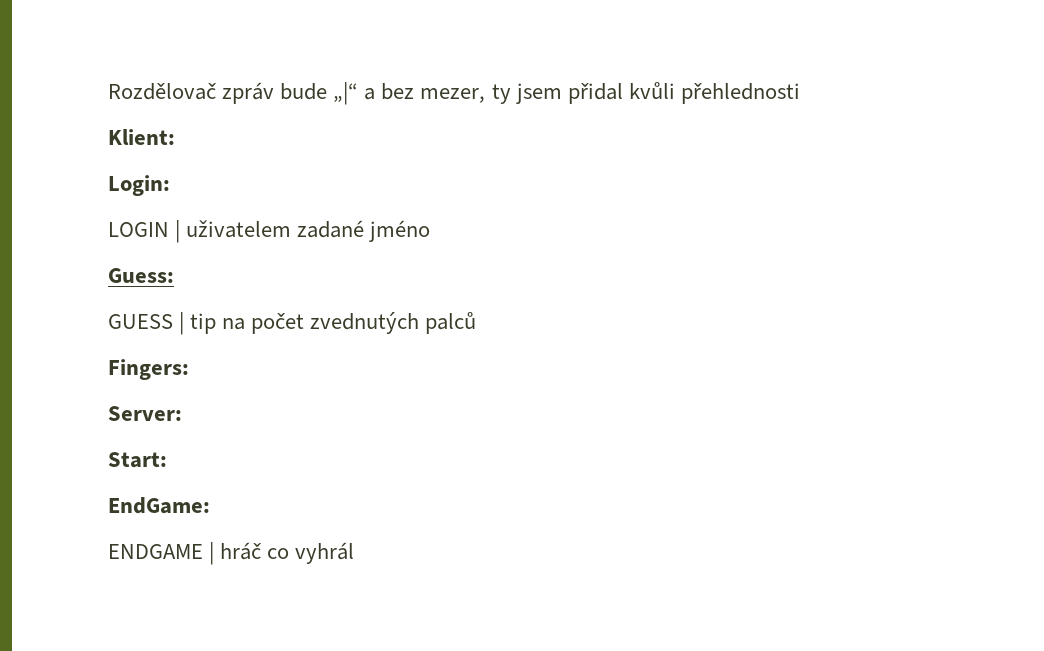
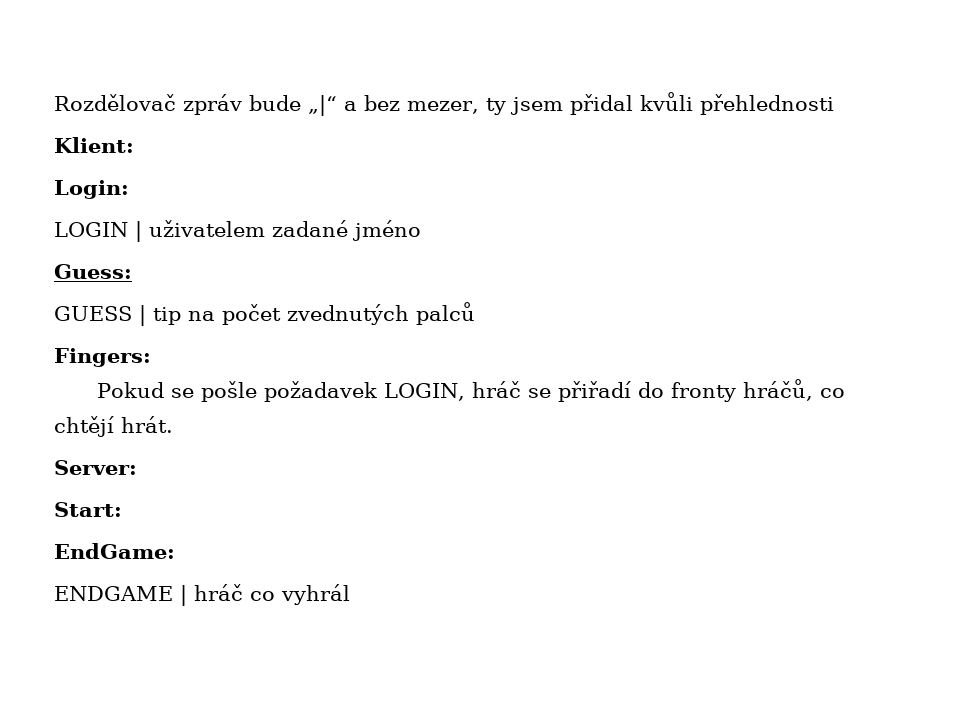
+ Pokud se pošle požadavek LOGIN, hráč se přiřadí do fronty hráčů, co chtějí hrát.

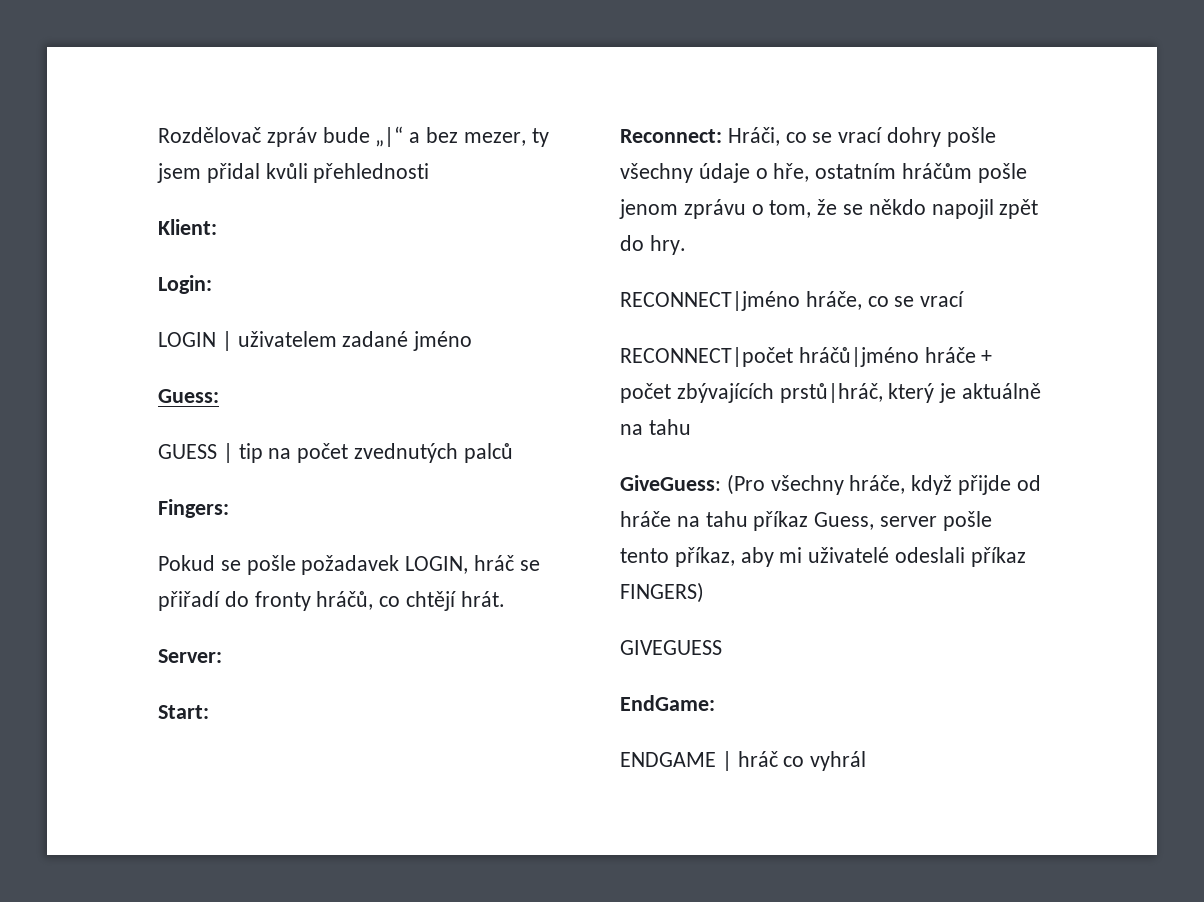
+ Reconnect: Hráči, co se vrací dohry pošle všechny údaje o hře, ostatním hráčům pošle jenom zprávu o tom, že se někdo napojil zpět do hry.
+ RECONNECT|jméno hráče, co se vrací
+ RECONNECT|počet hráčů|jméno hráče + počet zbývajících prstů|hráč, který je aktuálně na tahu
+ GiveGuess: (Pro všechny hráče, když přijde od hráče na tahu příkaz Guess, server pošle tento příkaz, aby mi uživatelé odeslali příkaz FINGERS)
+ GIVEGUESS

